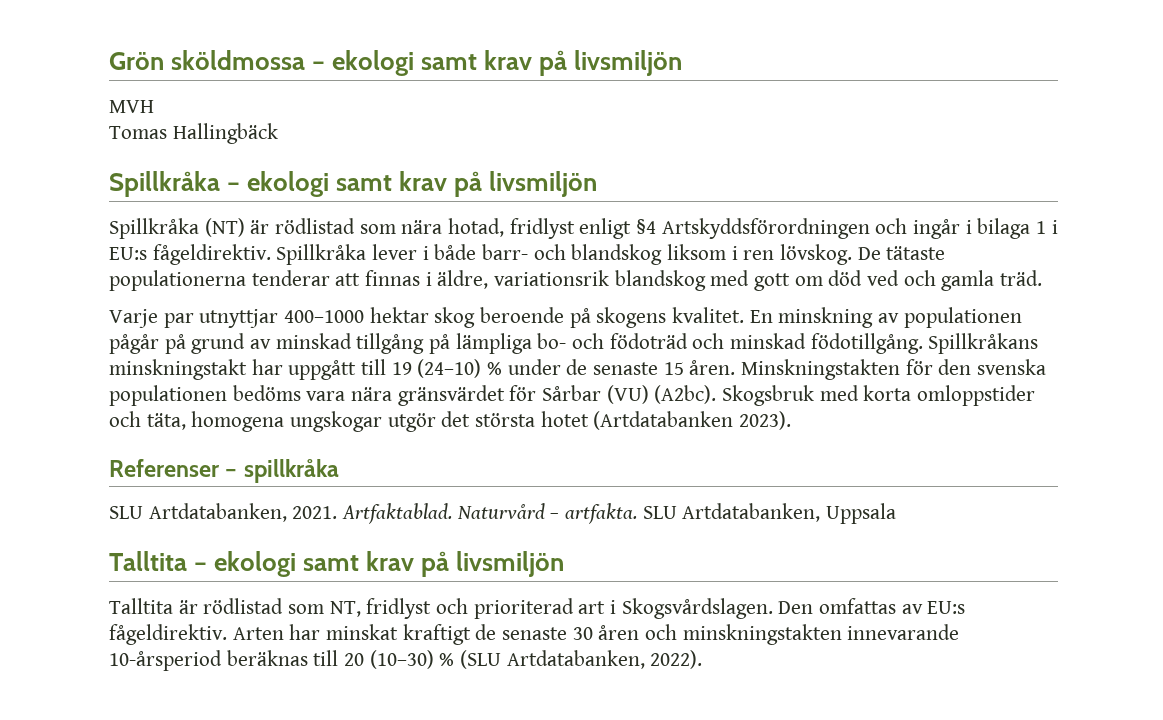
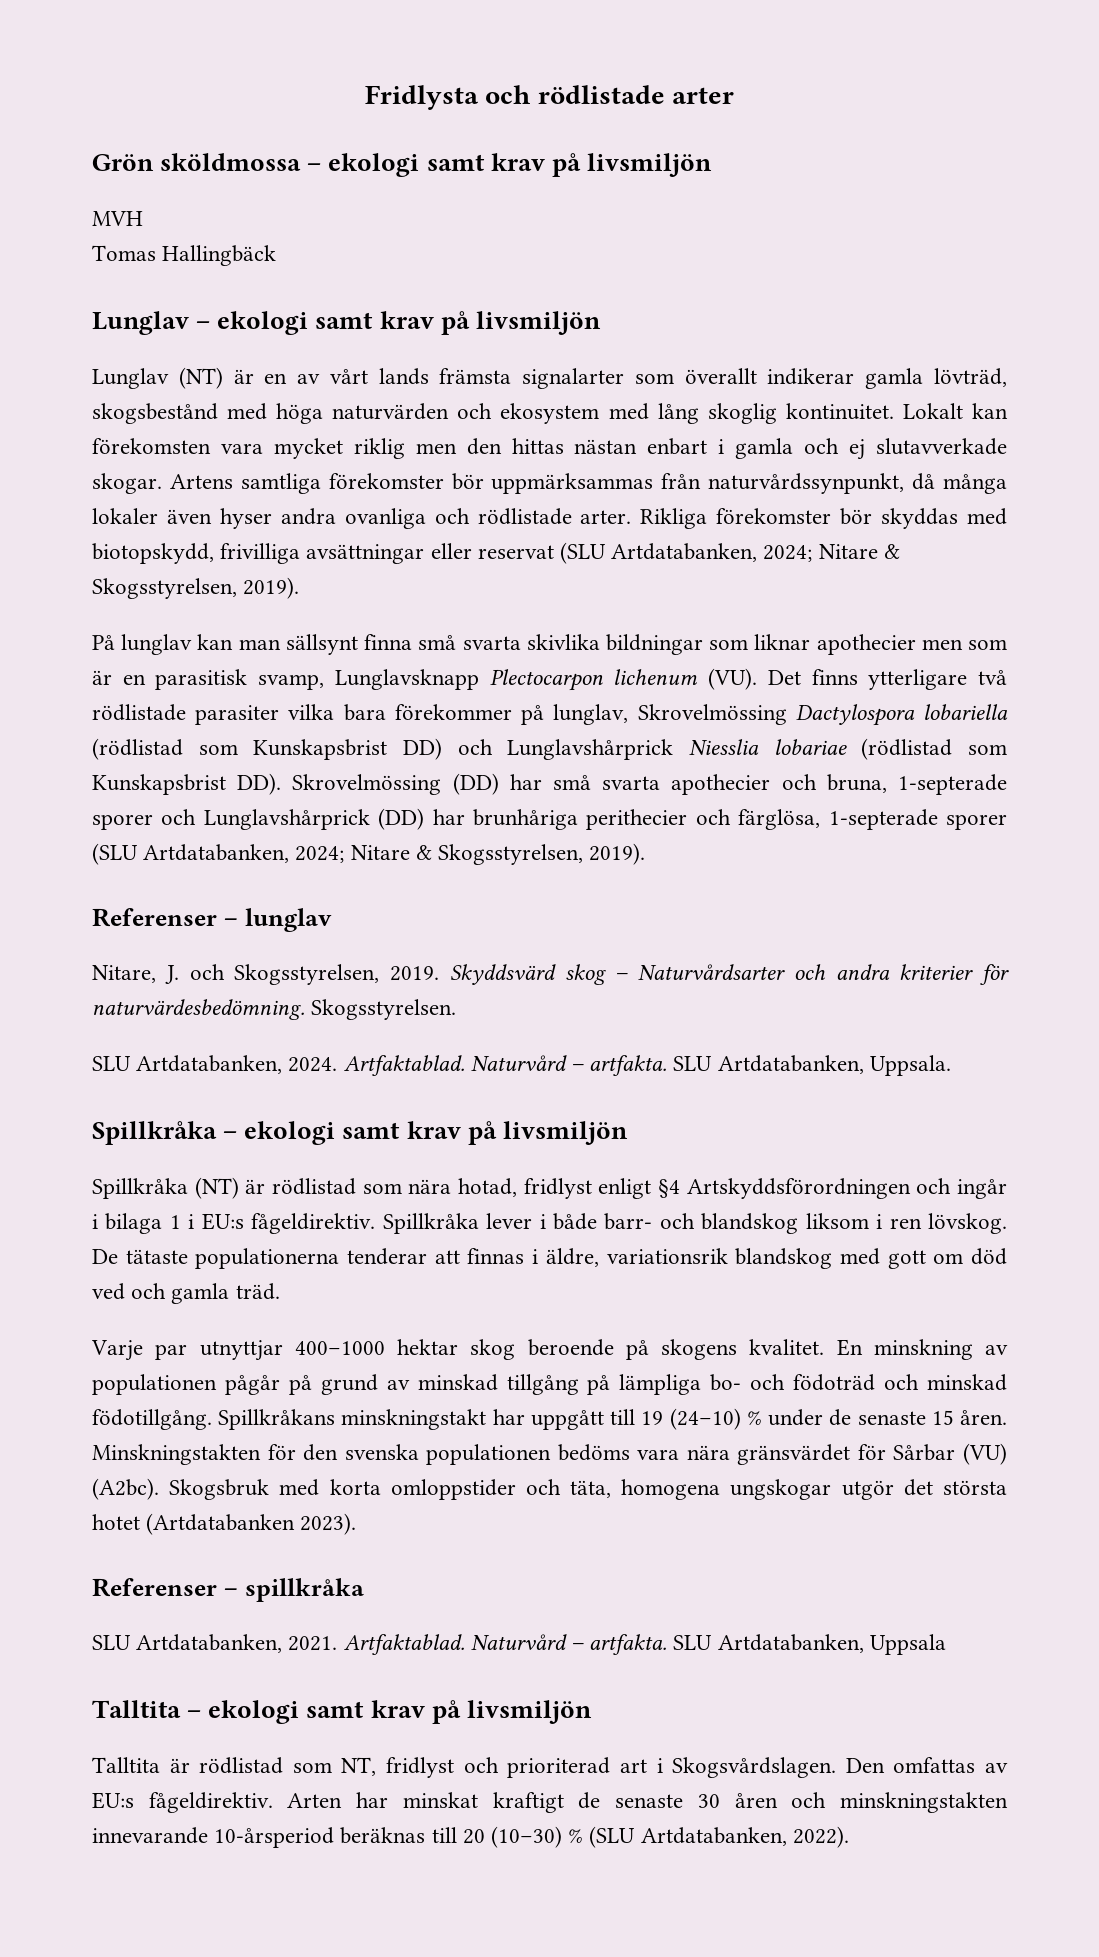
+ Fridlysta och rödlistade arter
+ Lunglav – ekologi samt krav på livsmiljön
+ Lunglav (NT) är en av vårt lands främsta signalarter som överallt indikerar gamla lövträd, skogsbestånd med höga naturvärden och ekosystem med lång skoglig kontinuitet. Lokalt kan förekomsten vara mycket riklig men den hittas nästan enbart i gamla och ej slutavverkade skogar. Artens samtliga förekomster bör uppmärksammas från naturvårdssynpunkt, då många lokaler även hyser andra ovanliga och rödlistade arter. Rikliga förekomster bör skyddas med biotopskydd, frivilliga avsättningar eller reservat (SLU Artdatabanken, 2024; Nitare & Skogsstyrelsen, 2019).
+ På lunglav kan man sällsynt finna små svarta skivlika bildningar som liknar apothecier men som är en parasitisk svamp, Lunglavsknapp Plectocarpon lichenum (VU). Det finns ytterligare två rödlistade parasiter vilka bara förekommer på lunglav, Skrovelmössing Dactylospora lobariella (rödlistad som Kunskapsbrist DD) och Lunglavshårprick Niesslia lobariae (rödlistad som Kunskapsbrist DD). Skrovelmössing (DD) har små svarta apothecier och bruna, 1-septerade sporer och Lunglavshårprick (DD) har brunhåriga perithecier och färglösa, 1-septerade sporer (SLU Artdatabanken, 2024; Nitare & Skogsstyrelsen, 2019).
+ Referenser – lunglav
+ Nitare, J. och Skogsstyrelsen, 2019. Skyddsvärd skog – Naturvårdsarter och andra kriterier för naturvärdesbedömning. Skogsstyrelsen.
+ SLU Artdatabanken, 2024. Artfaktablad. Naturvård – artfakta. SLU Artdatabanken, Uppsala.

